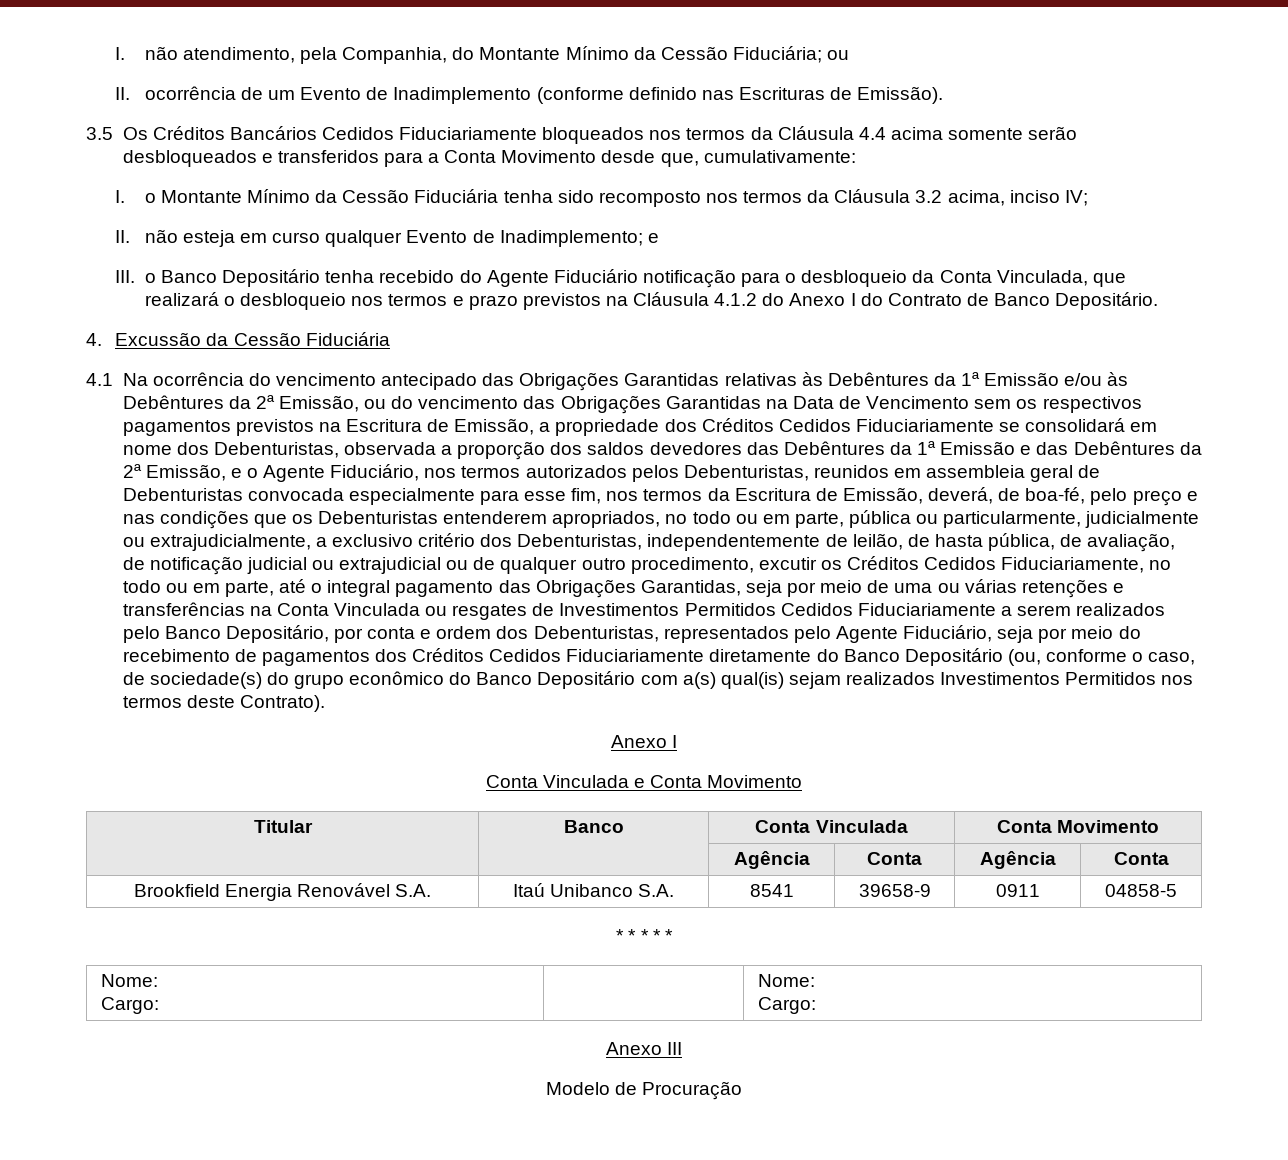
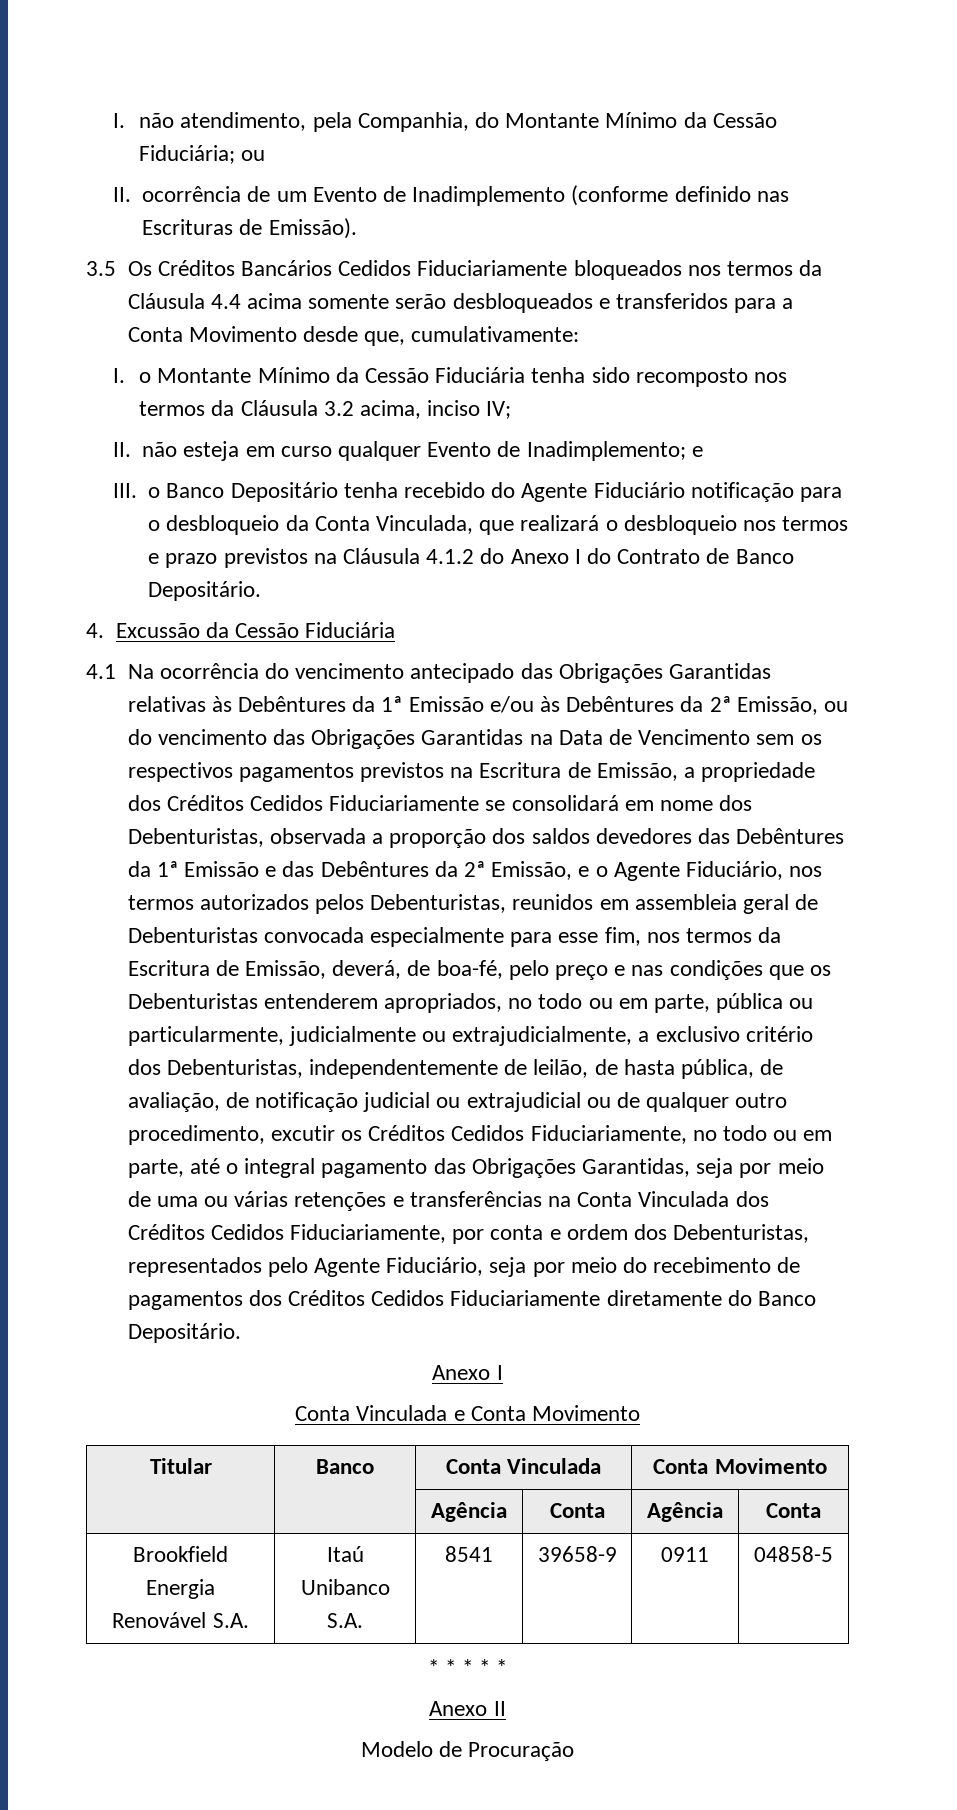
- 4.1 Na ocorrência do vencimento antecipado das Obrigações Garantidas relativas às Debêntures da 1ª Emissão e/ou às Debêntures da 2ª Emissão, ou do vencimento das Obrigações Garantidas na Data de Vencimento sem os respectivos pagamentos previstos na Escritura de Emissão, a propriedade dos Créditos Cedidos Fiduciariamente se consolidará em nome dos Debenturistas, observada a proporção dos saldos devedores das Debêntures da 1ª Emissão e das Debêntures da 2ª Emissão, e o Agente Fiduciário, nos termos autorizados pelos Debenturistas, reunidos em assembleia geral de Debenturistas convocada especialmente para esse fim, nos termos da Escritura de Emissão, deverá, de boa-fé, pelo preço e nas condições que os Debenturistas entenderem apropriados, no todo ou em parte, pública ou particularmente, judicialmente ou extrajudicialmente, a exclusivo critério dos Debenturistas, independentemente de leilão, de hasta pública, de avaliação, de notificação judicial ou extrajudicial ou de qualquer outro procedimento, excutir os Créditos Cedidos Fiduciariamente, no todo ou em parte, até o integral pagamento das Obrigações Garantidas, seja por meio de uma ou várias retenções e transferências na Conta Vinculada ou resgates de Investimentos Permitidos Cedidos Fiduciariamente a serem realizados pelo Banco Depositário, por conta e ordem dos Debenturistas, representados pelo Agente Fiduciário, seja por meio do recebimento de pagamentos dos Créditos Cedidos Fiduciariamente diretamente do Banco Depositário (ou, conforme o caso, de sociedade(s) do grupo econômico do Banco Depositário com a(s) qual(is) sejam realizados Investimentos Permitidos nos termos deste Contrato).
+ 4.1 Na ocorrência do vencimento antecipado das Obrigações Garantidas relativas às Debêntures da 1ª Emissão e/ou às Debêntures da 2ª Emissão, ou do vencimento das Obrigações Garantidas na Data de Vencimento sem os respectivos pagamentos previstos na Escritura de Emissão, a propriedade dos Créditos Cedidos Fiduciariamente se consolidará em nome dos Debenturistas, observada a proporção dos saldos devedores das Debêntures da 1ª Emissão e das Debêntures da 2ª Emissão, e o Agente Fiduciário, nos termos autorizados pelos Debenturistas, reunidos em assembleia geral de Debenturistas convocada especialmente para esse fim, nos termos da Escritura de Emissão, deverá, de boa-fé, pelo preço e nas condições que os Debenturistas entenderem apropriados, no todo ou em parte, pública ou particularmente, judicialmente ou extrajudicialmente, a exclusivo critério dos Debenturistas, independentemente de leilão, de hasta pública, de avaliação, de notificação judicial ou extrajudicial ou de qualquer outro procedimento, excutir os Créditos Cedidos Fiduciariamente, no todo ou em parte, até o integral pagamento das Obrigações Garantidas, seja por meio de uma ou várias retenções e transferências na Conta Vinculada dos Créditos Cedidos Fiduciariamente, por conta e ordem dos Debenturistas, representados pelo Agente Fiduciário, seja por meio do recebimento de pagamentos dos Créditos Cedidos Fiduciariamente diretamente do Banco Depositário.
  * * * * *
- Nome:
- Cargo: | | Nome:
- Cargo:
- Anexo III
+ Anexo II

